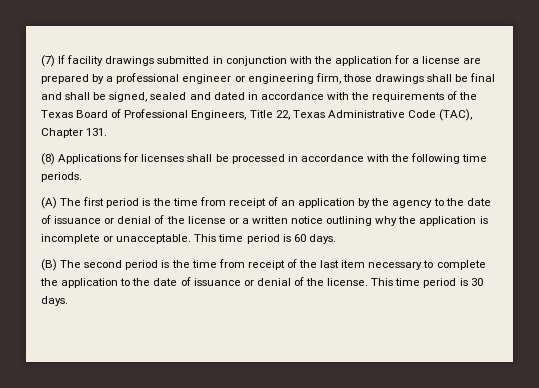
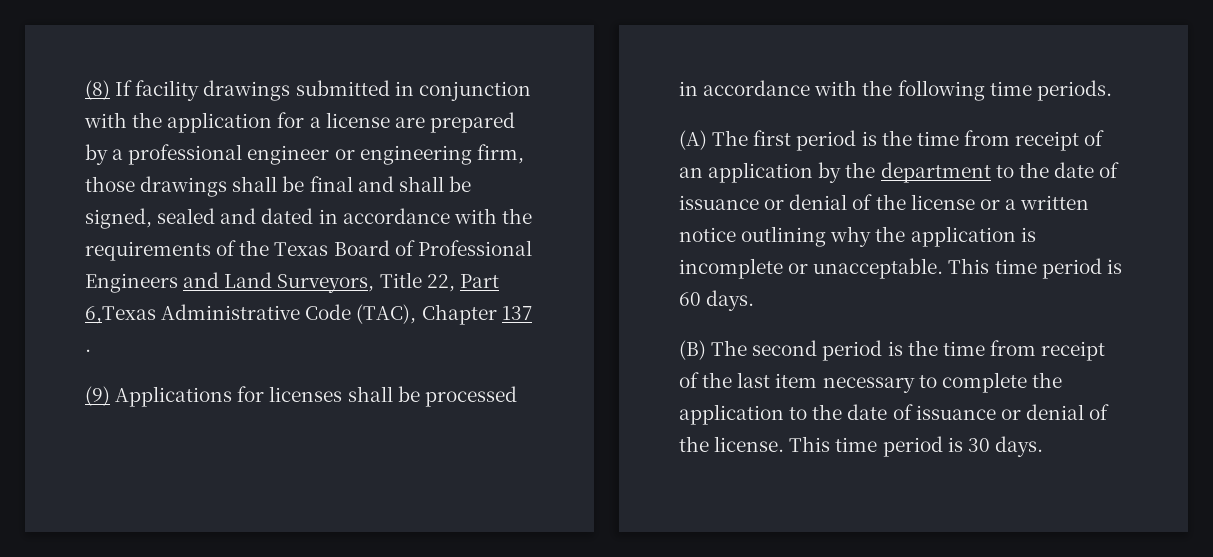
- (7) If facility drawings submitted in conjunction with the application for a license are prepared by a professional engineer or engineering firm, those drawings shall be final and shall be signed, sealed and dated in accordance with the requirements of the Texas Board of Professional Engineers, Title 22, Texas Administrative Code (TAC), Chapter 131.
- (8) Applications for licenses shall be processed in accordance with the following time periods.
+ (8) If facility drawings submitted in conjunction with the application for a license are prepared by a professional engineer or engineering firm, those drawings shall be final and shall be signed, sealed and dated in accordance with the requirements of the Texas Board of Professional Engineers and Land Surveyors, Title 22, Part 6,Texas Administrative Code (TAC), Chapter 137 .
+ (9) Applications for licenses shall be processed in accordance with the following time periods.
- (A) The first period is the time from receipt of an application by the agency to the date of issuance or denial of the license or a written notice outlining why the application is incomplete or unacceptable.
+ (A) The first period is the time from receipt of an application by the department to the date of issuance or denial of the license or a written notice outlining why the application is incomplete or unacceptable.

